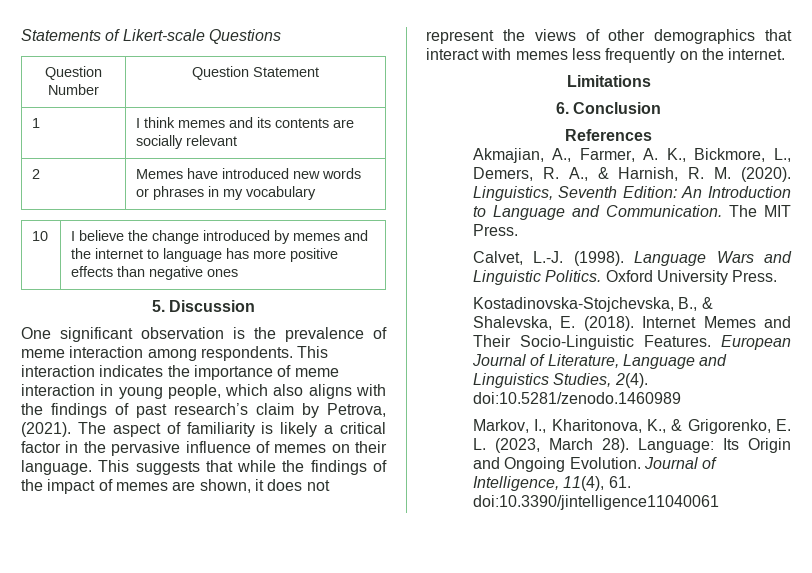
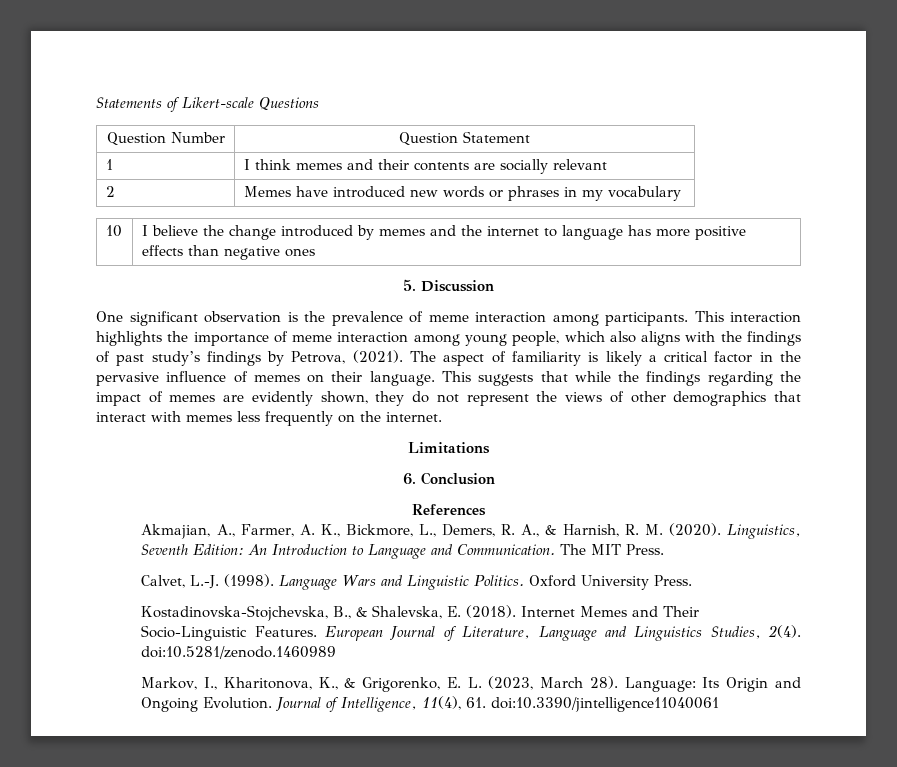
- 1 | I think memes and its contents are socially relevant
+ 1 | I think memes and their contents are socially relevant
- One significant observation is the prevalence of meme interaction among respondents.
+ One significant observation is the prevalence of meme interaction among participants.
- This interaction indicates the importance of meme interaction in young people, which also aligns with the findings of past research’s claim by Petrova, (2021).
+ This interaction highlights the importance of meme interaction among young people, which also aligns with the findings of past study’s findings by Petrova, (2021).
- This suggests that while the findings of the impact of memes are shown, it does not represent the views of other demographics that interact with memes less frequently on the internet.
+ This suggests that while the findings regarding the impact of memes are evidently shown, they do not represent the views of other demographics that interact with memes less frequently on the internet.

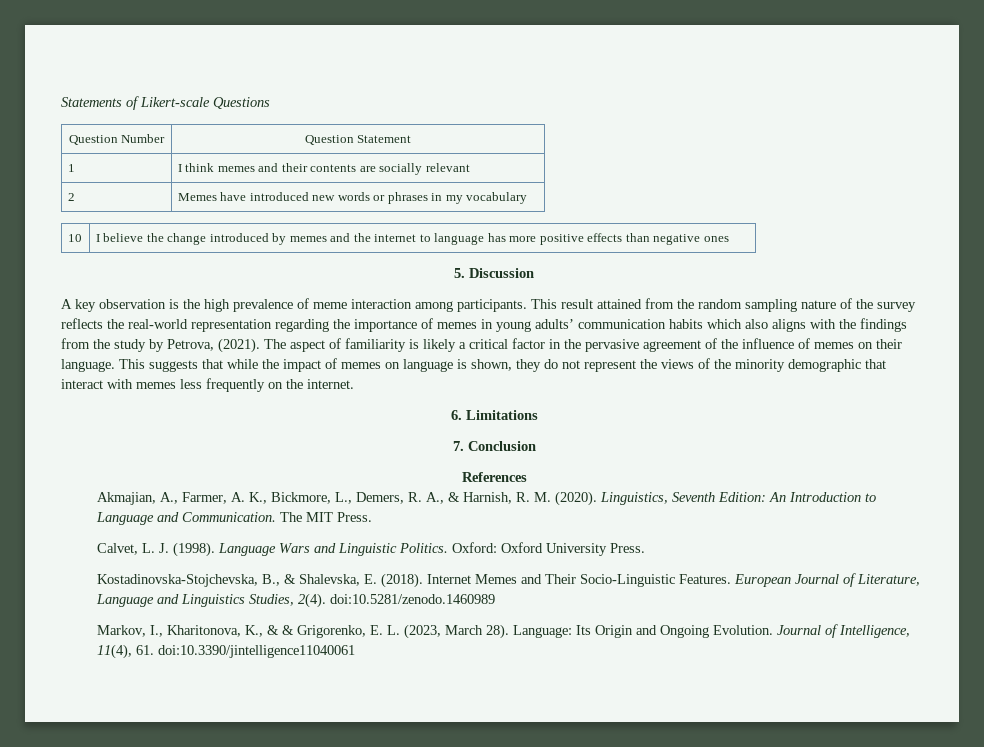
- One significant observation is the prevalence of meme interaction among participants.
+ A key observation is the high prevalence of meme interaction among participants.
- This interaction highlights the importance of meme interaction among young people, which also aligns with the findings of past study’s findings by Petrova, (2021).
+ This result attained from the random sampling nature of the survey reflects the real-world representation regarding the importance of memes in young adults’ communication habits which also aligns with the findings from the study by Petrova, (2021).
- The aspect of familiarity is likely a critical factor in the pervasive influence of memes on their language.
+ The aspect of familiarity is likely a critical factor in the pervasive agreement of the influence of memes on their language.
- This suggests that while the findings regarding the impact of memes are evidently shown, they do not represent the views of other demographics that interact with memes less frequently on the internet.
+ This suggests that while the impact of memes on language is shown, they do not represent the views of the minority demographic that interact with memes less frequently on the internet.
- Limitations
+ 6. Limitations
- 6. Conclusion
+ 7. Conclusion
- Calvet, L.-J. (1998).
+ Calvet, L. J. (1998).
- Oxford University Press.
+ Oxford: Oxford University Press.
- Markov, I., Kharitonova, K., & Grigorenko, E. L. (2023, March 28).
+ Markov, I., Kharitonova, K., & & Grigorenko, E. L. (2023, March 28).

